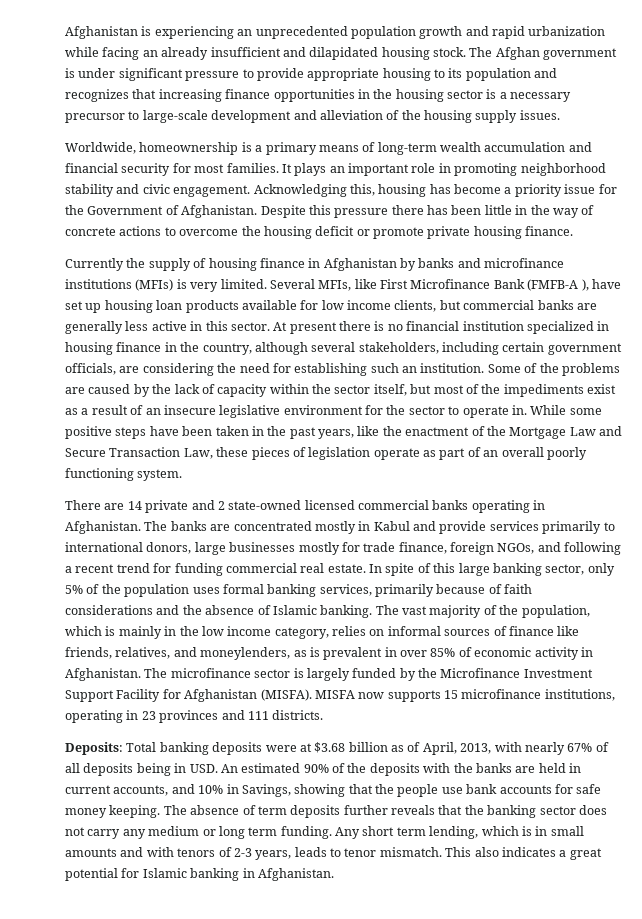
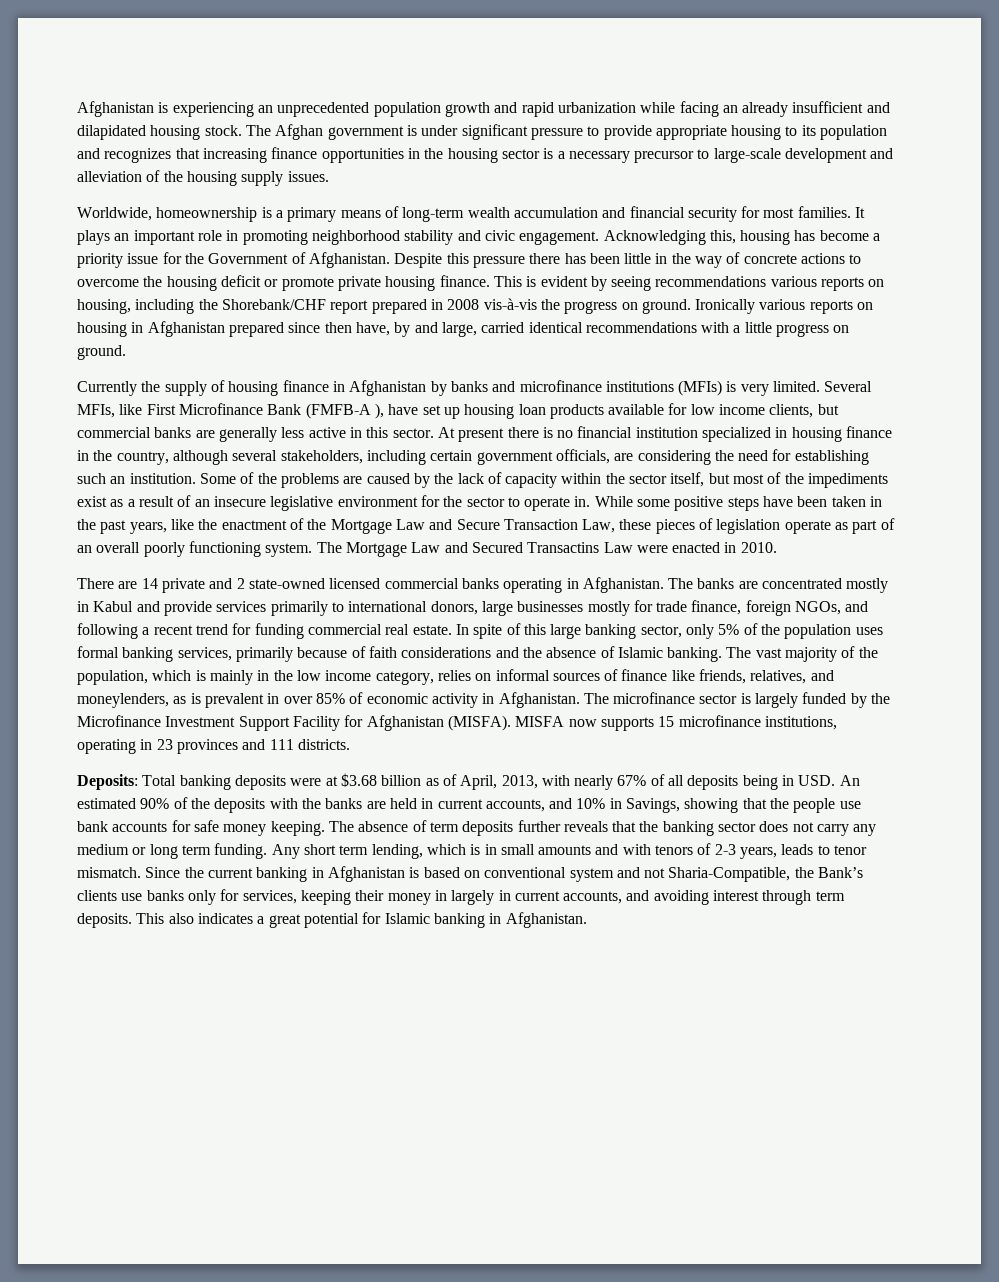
+ This is evident by seeing recommendations various reports on housing, including the Shorebank/CHF report prepared in 2008 vis-à-vis the progress on ground. Ironically various reports on housing in Afghanistan prepared since then have, by and large, carried identical recommendations with a little progress on ground.
+ The Mortgage Law and Secured Transactins Law were enacted in 2010.
+ Since the current banking in Afghanistan is based on conventional system and not Sharia-Compatible, the Bank’s clients use banks only for services, keeping their money in largely in current accounts, and avoiding interest through term deposits.

